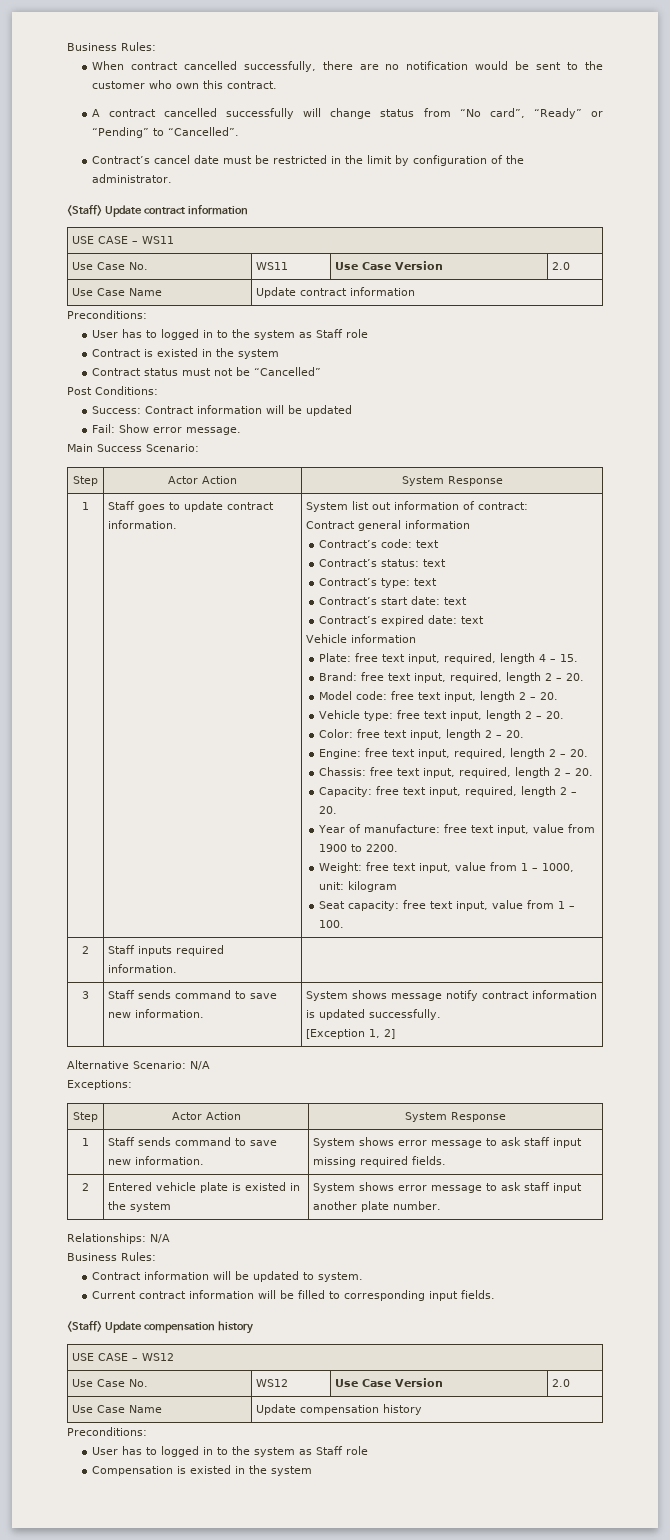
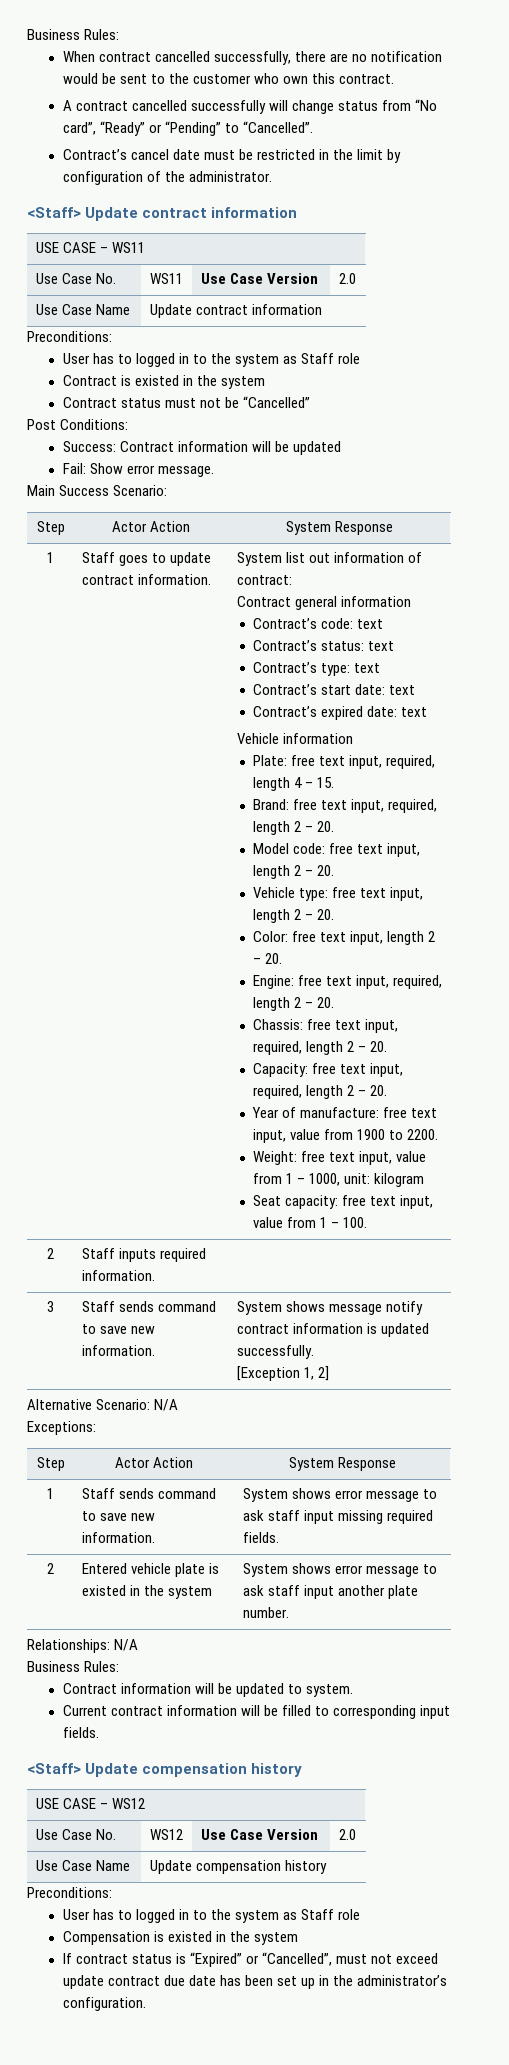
+ If contract status is “Expired” or “Cancelled”, must not exceed update contract due date has been set up in the administrator’s configuration.

